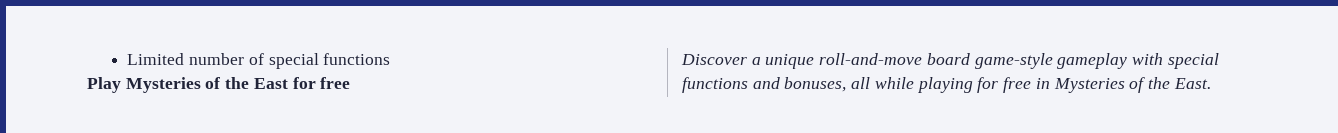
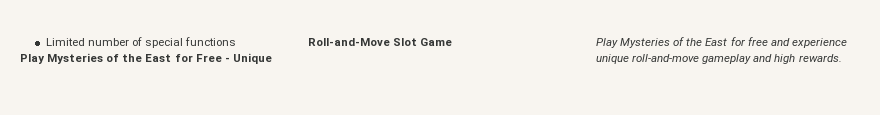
- Play Mysteries of the East for free
- Discover a unique roll-and-move board game-style gameplay with special functions and bonuses, all while playing for free in Mysteries of the East.
+ Play Mysteries of the East for Free - Unique Roll-and-Move Slot Game
+ Play Mysteries of the East for free and experience unique roll-and-move gameplay and high rewards.

